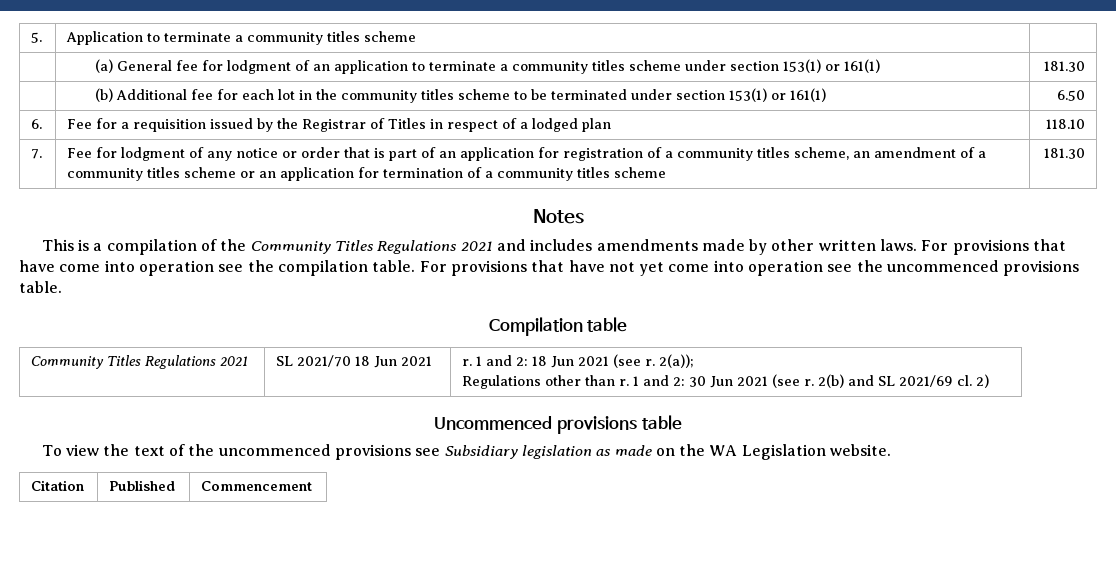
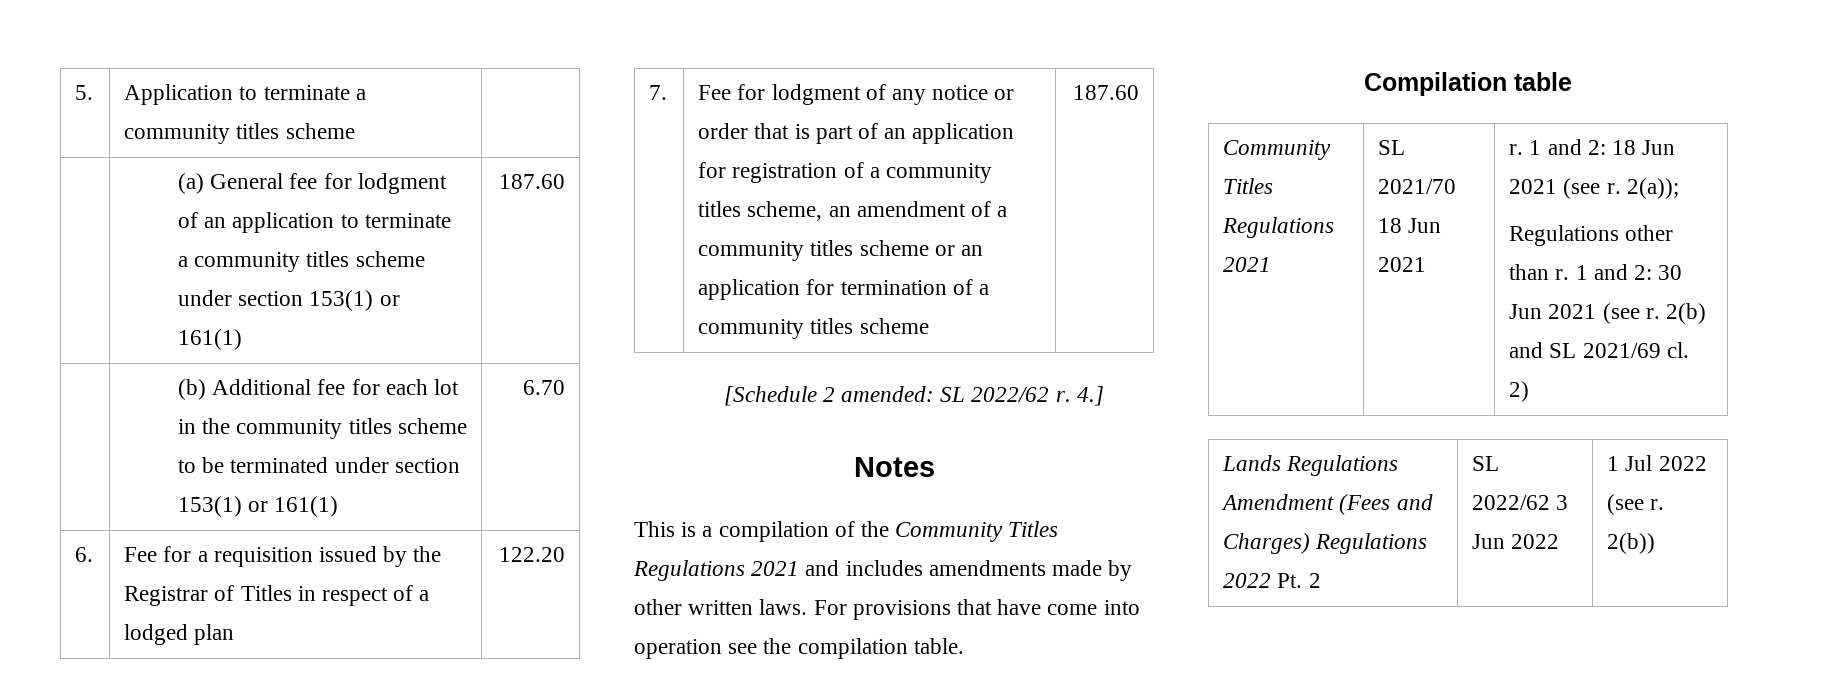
- | (a) General fee for lodgment of an application to terminate a community titles scheme under section 153(1) or 161(1) | 181.30
+ | (a) General fee for lodgment of an application to terminate a community titles scheme under section 153(1) or 161(1) | 187.60
- | (b) Additional fee for each lot in the community titles scheme to be terminated under section 153(1) or 161(1) | 6.50
+ | (b) Additional fee for each lot in the community titles scheme to be terminated under section 153(1) or 161(1) | 6.70
- 6. | Fee for a requisition issued by the Registrar of Titles in respect of a lodged plan | 118.10
+ 6. | Fee for a requisition issued by the Registrar of Titles in respect of a lodged plan | 122.20
- 7. | Fee for lodgment of any notice or order that is part of an application for registration of a community titles scheme, an amendment of a community titles scheme or an application for termination of a community titles scheme | 181.30
+ 7. | Fee for lodgment of any notice or order that is part of an application for registration of a community titles scheme, an amendment of a community titles scheme or an application for termination of a community titles scheme | 187.60
+ [Schedule 2 amended: SL 2022/62 r. 4.]
- For provisions that have not yet come into operation see the uncommenced provisions table.
- Uncommenced provisions table
- To view the text of the uncommenced provisions see Subsidiary legislation as made on the WA Legislation website.
- Citation | Published | Commencement
+ Lands Regulations Amendment (Fees and Charges) Regulations 2022 Pt. 2 | SL 2022/62 3 Jun 2022 | 1 Jul 2022 (see r. 2(b))

